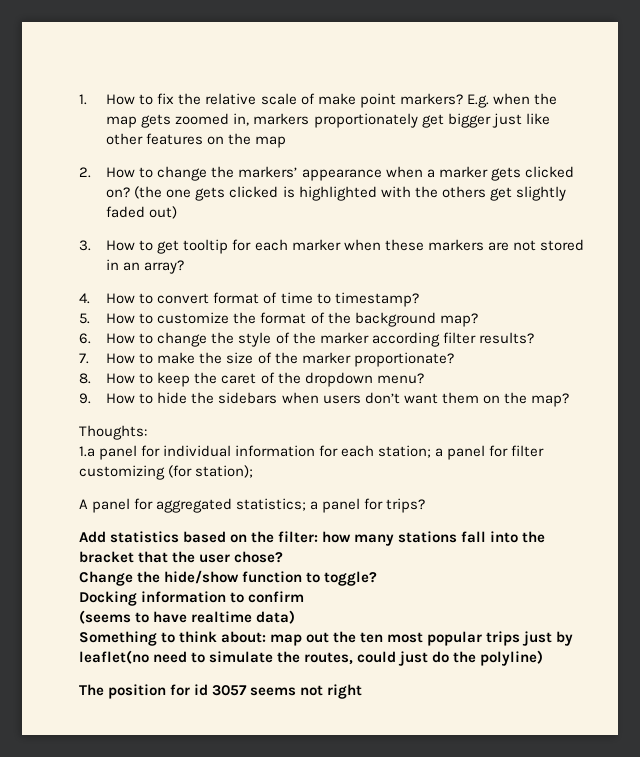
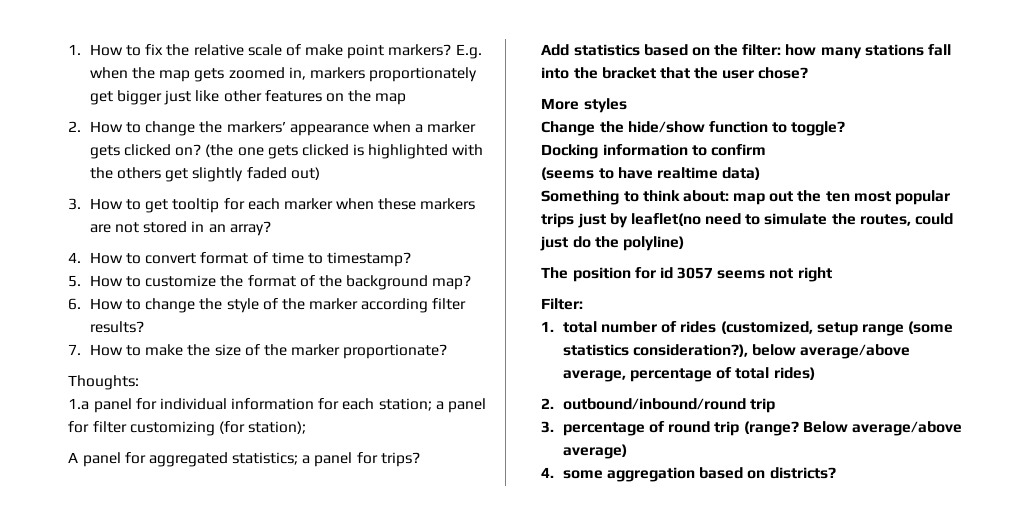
- 8. How to keep the caret of the dropdown menu?
- 9. How to hide the sidebars when users don’t want them on the map?
+ More styles
+ Filter:
+ 1. total number of rides (customized, setup range (some statistics consideration?), below average/above average, percentage of total rides)
+ 2. outbound/inbound/round trip
+ 3. percentage of round trip (range? Below average/above average)
+ 4. some aggregation based on districts?

